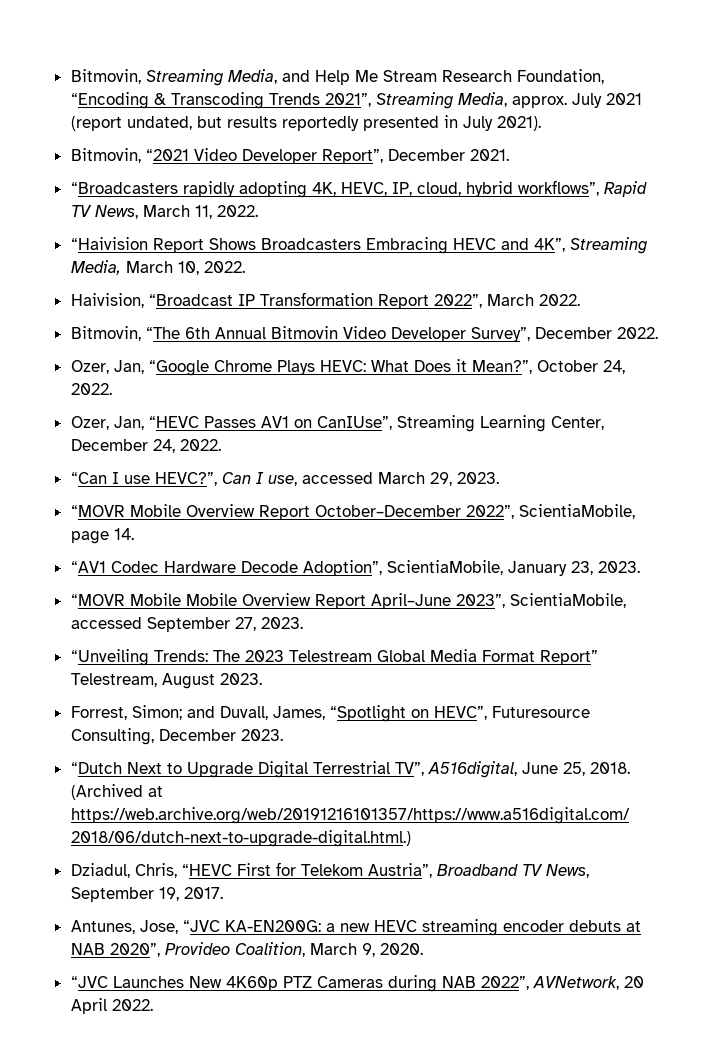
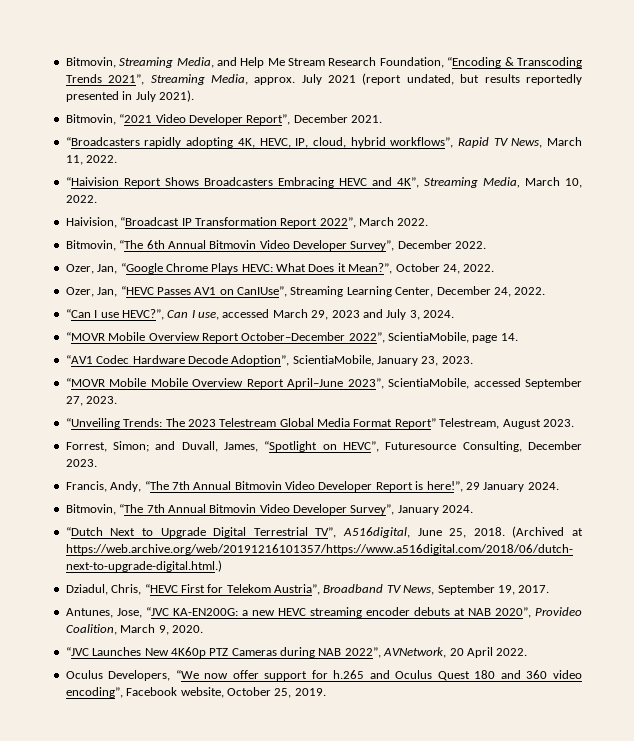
- “Can I use HEVC?”, Can I use, accessed March 29, 2023.
+ “Can I use HEVC?”, Can I use, accessed March 29, 2023 and July 3, 2024.
+ Francis, Andy, “The 7th Annual Bitmovin Video Developer Report is here!”, 29 January 2024.
+ Bitmovin, “The 7th Annual Bitmovin Video Developer Survey”, January 2024.
+ Oculus Developers, “We now offer support for h.265 and Oculus Quest 180 and 360 video encoding”, Facebook website, October 25, 2019.

